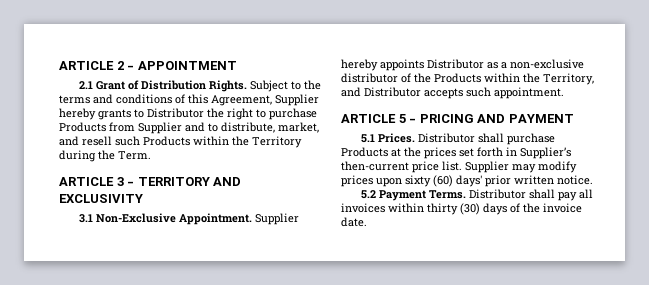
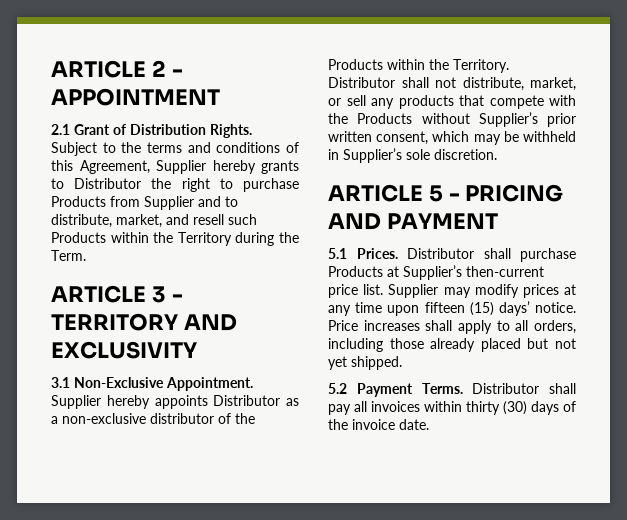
- Supplier hereby appoints Distributor as a non-exclusive distributor of the Products within the Territory, and Distributor accepts such appointment.
+ Supplier hereby appoints Distributor as a non-exclusive distributor of the Products within the Territory. Distributor shall not distribute, market, or sell any products that compete with the Products without Supplier’s prior written consent, which may be withheld in Supplier’s sole discretion.
- Distributor shall purchase Products at the prices set forth in Supplier’s then-current price list.
+ Distributor shall purchase Products at Supplier’s then-current price list.
- Supplier may modify prices upon sixty (60) days' prior written notice.
+ Supplier may modify prices at any time upon fifteen (15) days’ notice. Price increases shall apply to all orders, including those already placed but not yet shipped.

